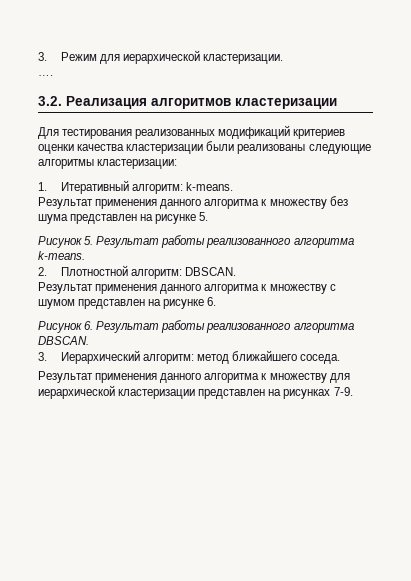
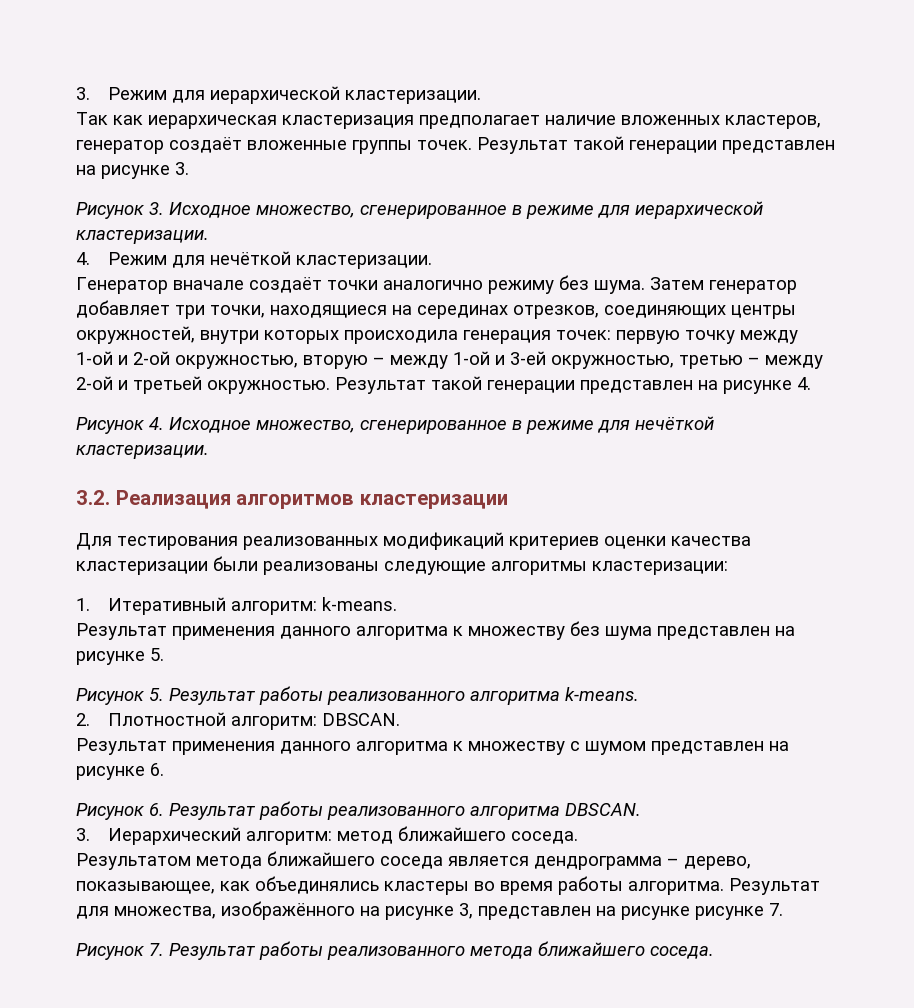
- ….
+ Так как иерархическая кластеризация предполагает наличие вложенных кластеров, генератор создаёт вложенные группы точек. Результат такой генерации представлен на рисунке 3.
+ Рисунок 3. Исходное множество, сгенерированное в режиме для иерархической кластеризации.
+ 4. Режим для нечёткой кластеризации.
+ Генератор вначале создаёт точки аналогично режиму без шума. Затем генератор добавляет три точки, находящиеся на серединах отрезков, соединяющих центры окружностей, внутри которых происходила генерация точек: первую точку между 1-ой и 2-ой окружностью, вторую – между 1-ой и 3-ей окружностью, третью – между 2-ой и третьей окружностью. Результат такой генерации представлен на рисунке 4.
+ Рисунок 4. Исходное множество, сгенерированное в режиме для нечёткой кластеризации.
- Результат применения данного алгоритма к множеству для иерархической кластеризации представлен на рисунках 7-9.
+ Результатом метода ближайшего соседа является дендрограмма – дерево, показывающее, как объединялись кластеры во время работы алгоритма. Результат для множества, изображённого на рисунке 3, представлен на рисунке рисунке 7.
+ Рисунок 7. Результат работы реализованного метода ближайшего соседа.

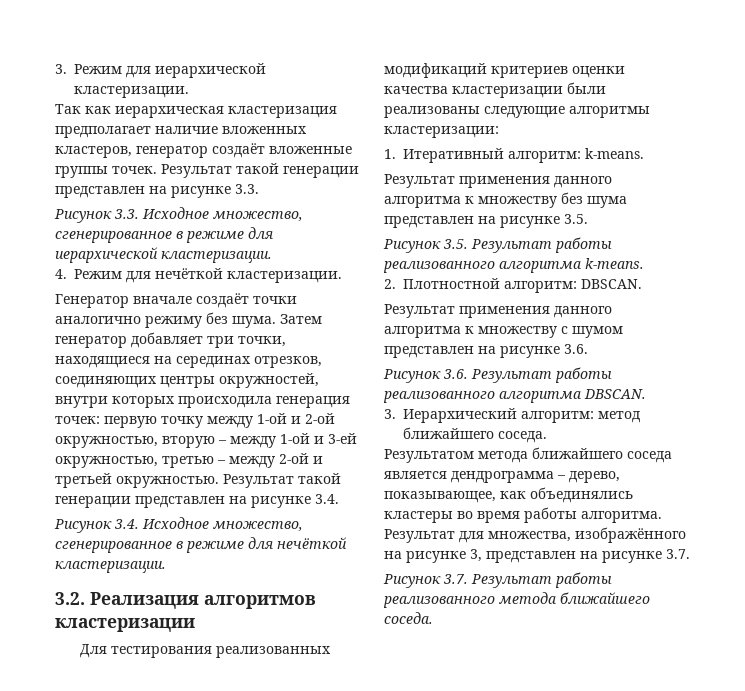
- Результат такой генерации представлен на рисунке 3.
- Рисунок 3. Исходное множество, сгенерированное в режиме для иерархической кластеризации.
+ Результат такой генерации представлен на рисунке 3.3.
+ Рисунок 3.3. Исходное множество, сгенерированное в режиме для иерархической кластеризации.
- Результат такой генерации представлен на рисунке 4.
- Рисунок 4. Исходное множество, сгенерированное в режиме для нечёткой кластеризации.
+ Результат такой генерации представлен на рисунке 3.4.
+ Рисунок 3.4. Исходное множество, сгенерированное в режиме для нечёткой кластеризации.
- Результат применения данного алгоритма к множеству без шума представлен на рисунке 5.
- Рисунок 5. Результат работы реализованного алгоритма k-means.
+ Результат применения данного алгоритма к множеству без шума представлен на рисунке 3.5.
+ Рисунок 3.5. Результат работы реализованного алгоритма k-means.
- Результат применения данного алгоритма к множеству c шумом представлен на рисунке 6.
- Рисунок 6. Результат работы реализованного алгоритма DBSCAN.
+ Результат применения данного алгоритма к множеству c шумом представлен на рисунке 3.6.
+ Рисунок 3.6. Результат работы реализованного алгоритма DBSCAN.
- Результат для множества, изображённого на рисунке 3, представлен на рисунке рисунке 7.
- Рисунок 7. Результат работы реализованного метода ближайшего соседа.
+ Результат для множества, изображённого на рисунке 3, представлен на рисунке 3.7.
+ Рисунок 3.7. Результат работы реализованного метода ближайшего соседа.

